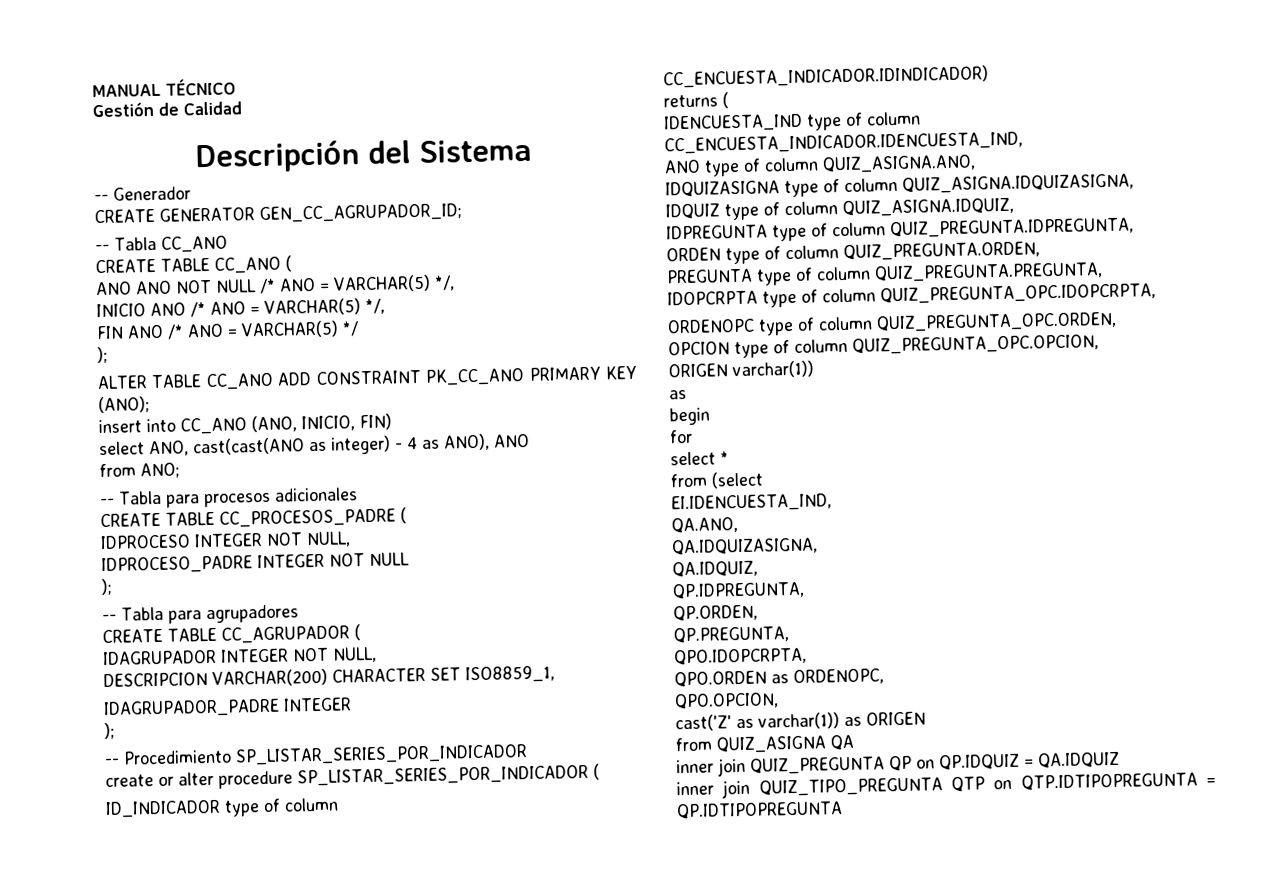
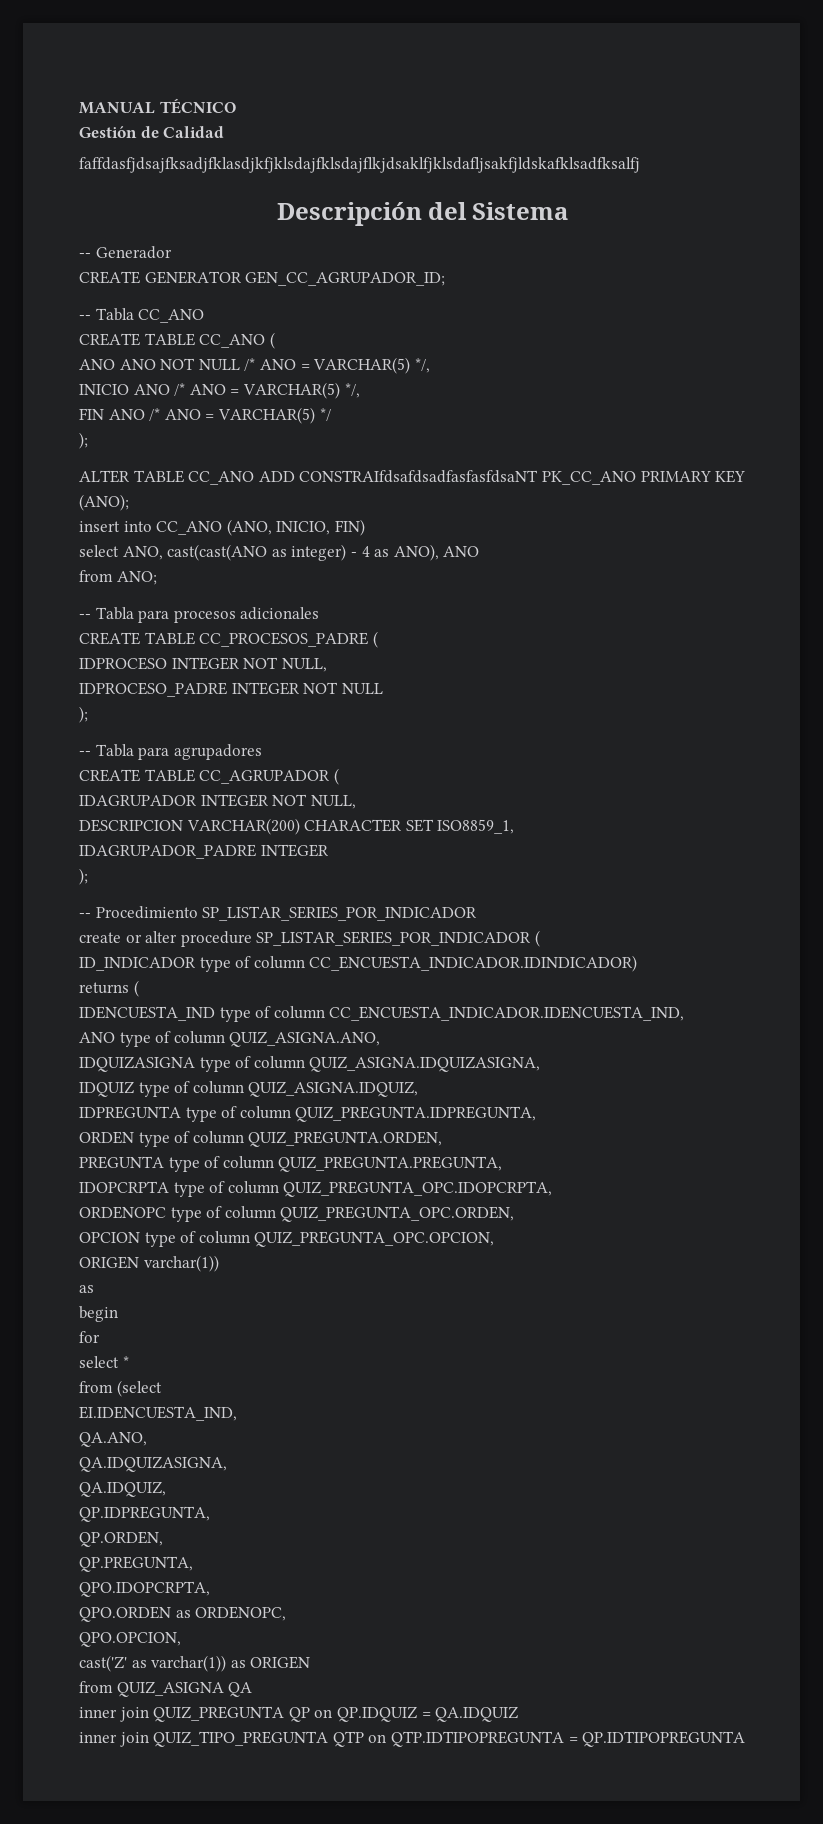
+ faffdasfjdsajfksadjfklasdjkfjklsdajfklsdajflkjdsaklfjklsdafljsakfjldskafklsadfksalfj
- ALTER TABLE CC_ANO ADD CONSTRAINT PK_CC_ANO PRIMARY KEY (ANO);
+ ALTER TABLE CC_ANO ADD CONSTRAIfdsafdsadfasfasfdsaNT PK_CC_ANO PRIMARY KEY (ANO);

